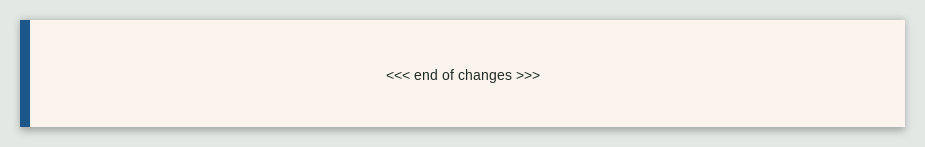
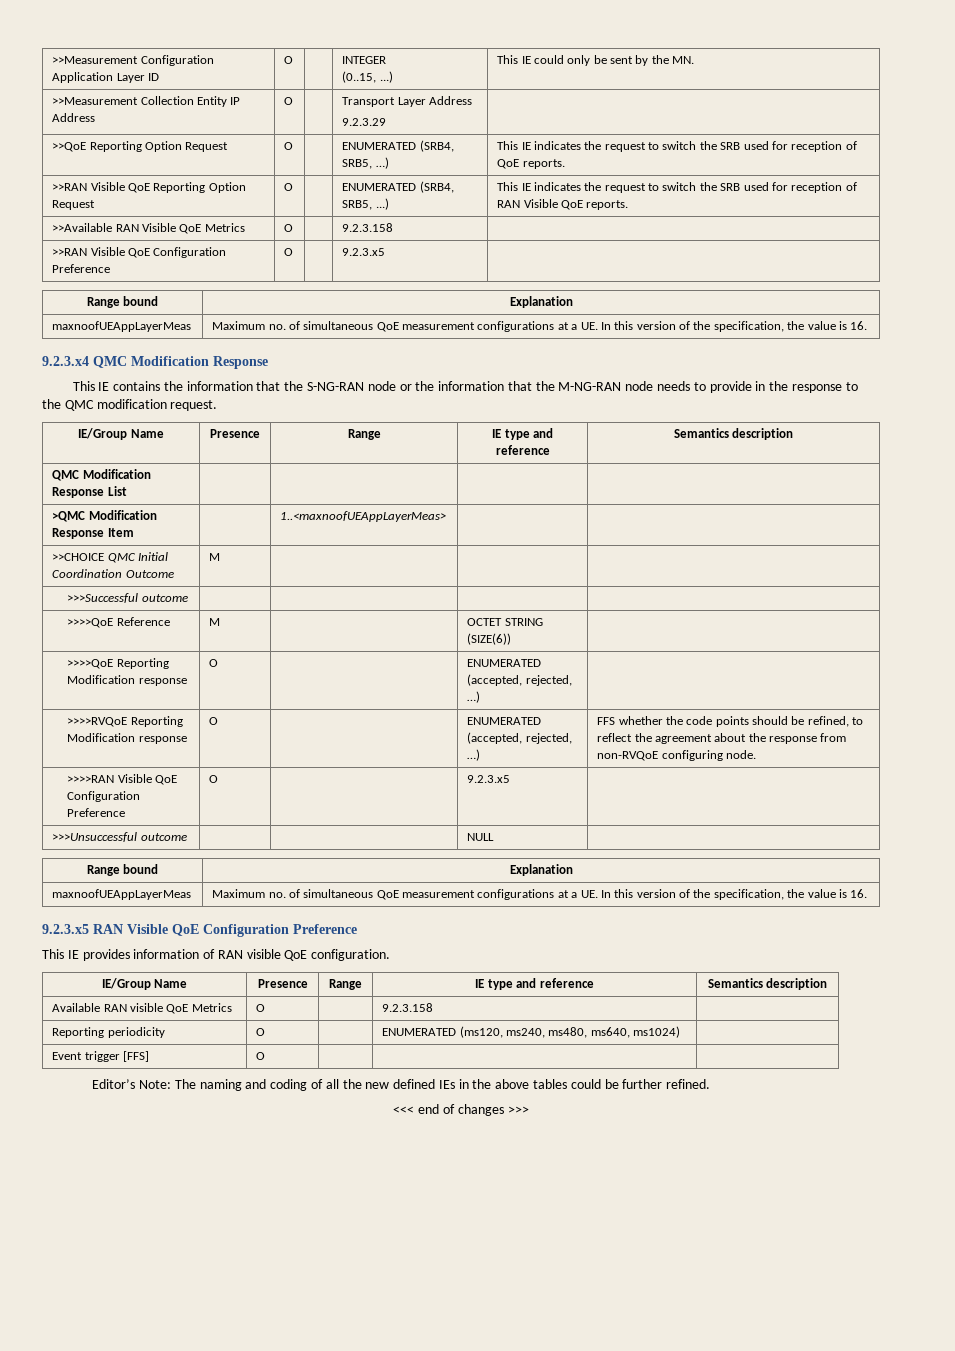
+ >>Measurement Configuration Application Layer ID | O | | INTEGER
+ (0..15, ...) | This IE could only be sent by the MN.
+ >>Measurement Collection Entity IP Address | O | | Transport Layer Address
+ 9.2.3.29 |
+ >>QoE Reporting Option Request | O | | ENUMERATED (SRB4, SRB5, …) | This IE indicates the request to switch the SRB used for reception of QoE reports.
+ >>RAN Visible QoE Reporting Option Request | O | | ENUMERATED (SRB4, SRB5, ...) | This IE indicates the request to switch the SRB used for reception of RAN Visible QoE reports.
+ >>Available RAN Visible QoE Metrics | O | | 9.2.3.158 |
+ >>RAN Visible QoE Configuration Preference | O | | 9.2.3.x5 |
+ Range bound | Explanation
+ maxnoofUEAppLayerMeas | Maximum no. of simultaneous QoE measurement configurations at a UE. In this version of the specification, the value is 16.
+ 9.2.3.x4 QMC Modification Response
+ This IE contains the information that the S-NG-RAN node or the information that the M-NG-RAN node needs to provide in the response to the QMC modification request.
+ IE/Group Name | Presence | Range | IE type and reference | Semantics description
+ QMC Modification Response List | | | |
+ >QMC Modification Response Item | | 1..<maxnoofUEAppLayerMeas> | |
+ >>CHOICE QMC Initial Coordination Outcome | M | | |
+ >>>Successful outcome | | | |
+ >>>>QoE Reference | M | | OCTET STRING (SIZE(6)) |
+ >>>>QoE Reporting Modification response | O | | ENUMERATED (accepted, rejected, …) |
+ >>>>RVQoE Reporting Modification response | O | | ENUMERATED (accepted, rejected, …) | FFS whether the code points should be refined, to reflect the agreement about the response from non-RVQoE configuring node.
+ >>>>RAN Visible QoE Configuration Preference | O | | 9.2.3.x5 |
+ >>>Unsuccessful outcome | | | NULL |
+ Range bound | Explanation
+ maxnoofUEAppLayerMeas | Maximum no. of simultaneous QoE measurement configurations at a UE. In this version of the specification, the value is 16.
+ 9.2.3.x5 RAN Visible QoE Configuration Preference
+ This IE provides information of RAN visible QoE configuration.
+ IE/Group Name | Presence | Range | IE type and reference | Semantics description
+ Available RAN visible QoE Metrics | O | | 9.2.3.158 |
+ Reporting periodicity | O | | ENUMERATED (ms120, ms240, ms480, ms640, ms1024) |
+ Event trigger [FFS] | O | | |
+ Editor’s Note: The naming and coding of all the new defined IEs in the above tables could be further refined.

